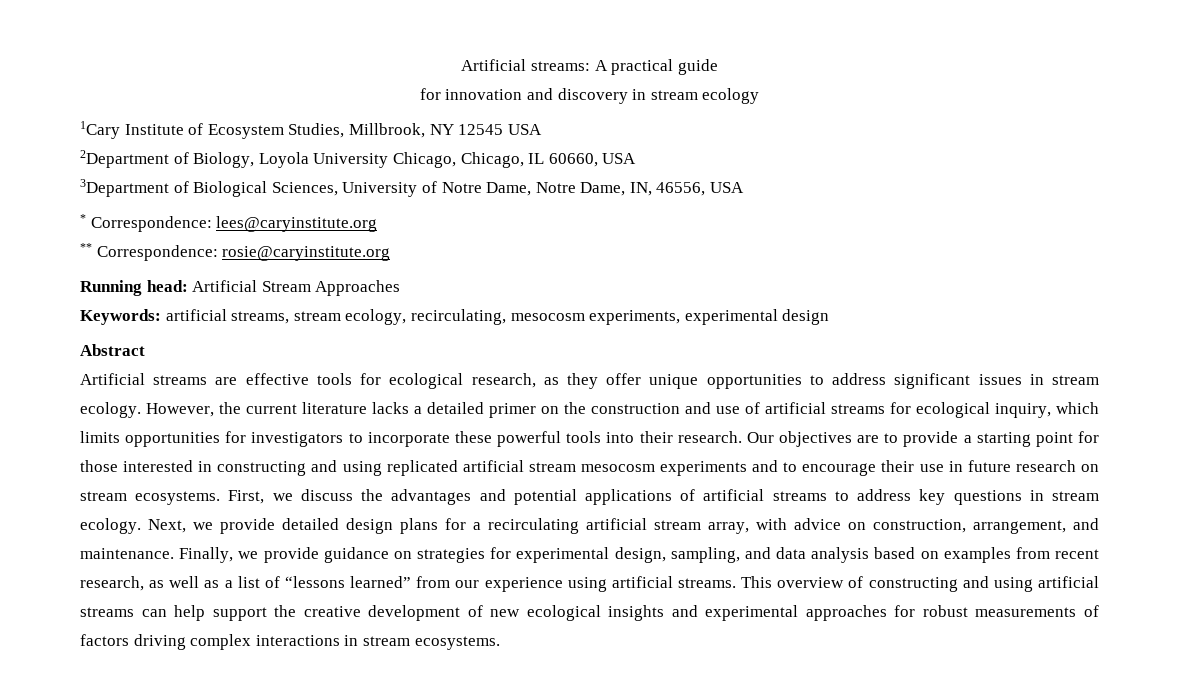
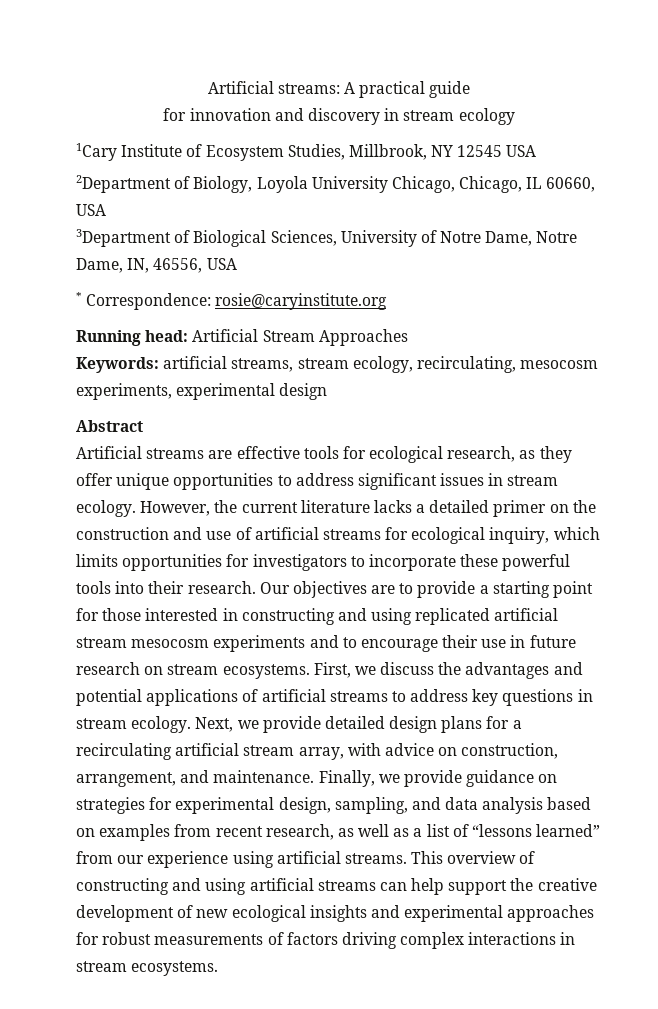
- * Correspondence: lees@caryinstitute.org
- ** Correspondence: rosie@caryinstitute.org
+ * Correspondence: rosie@caryinstitute.org

